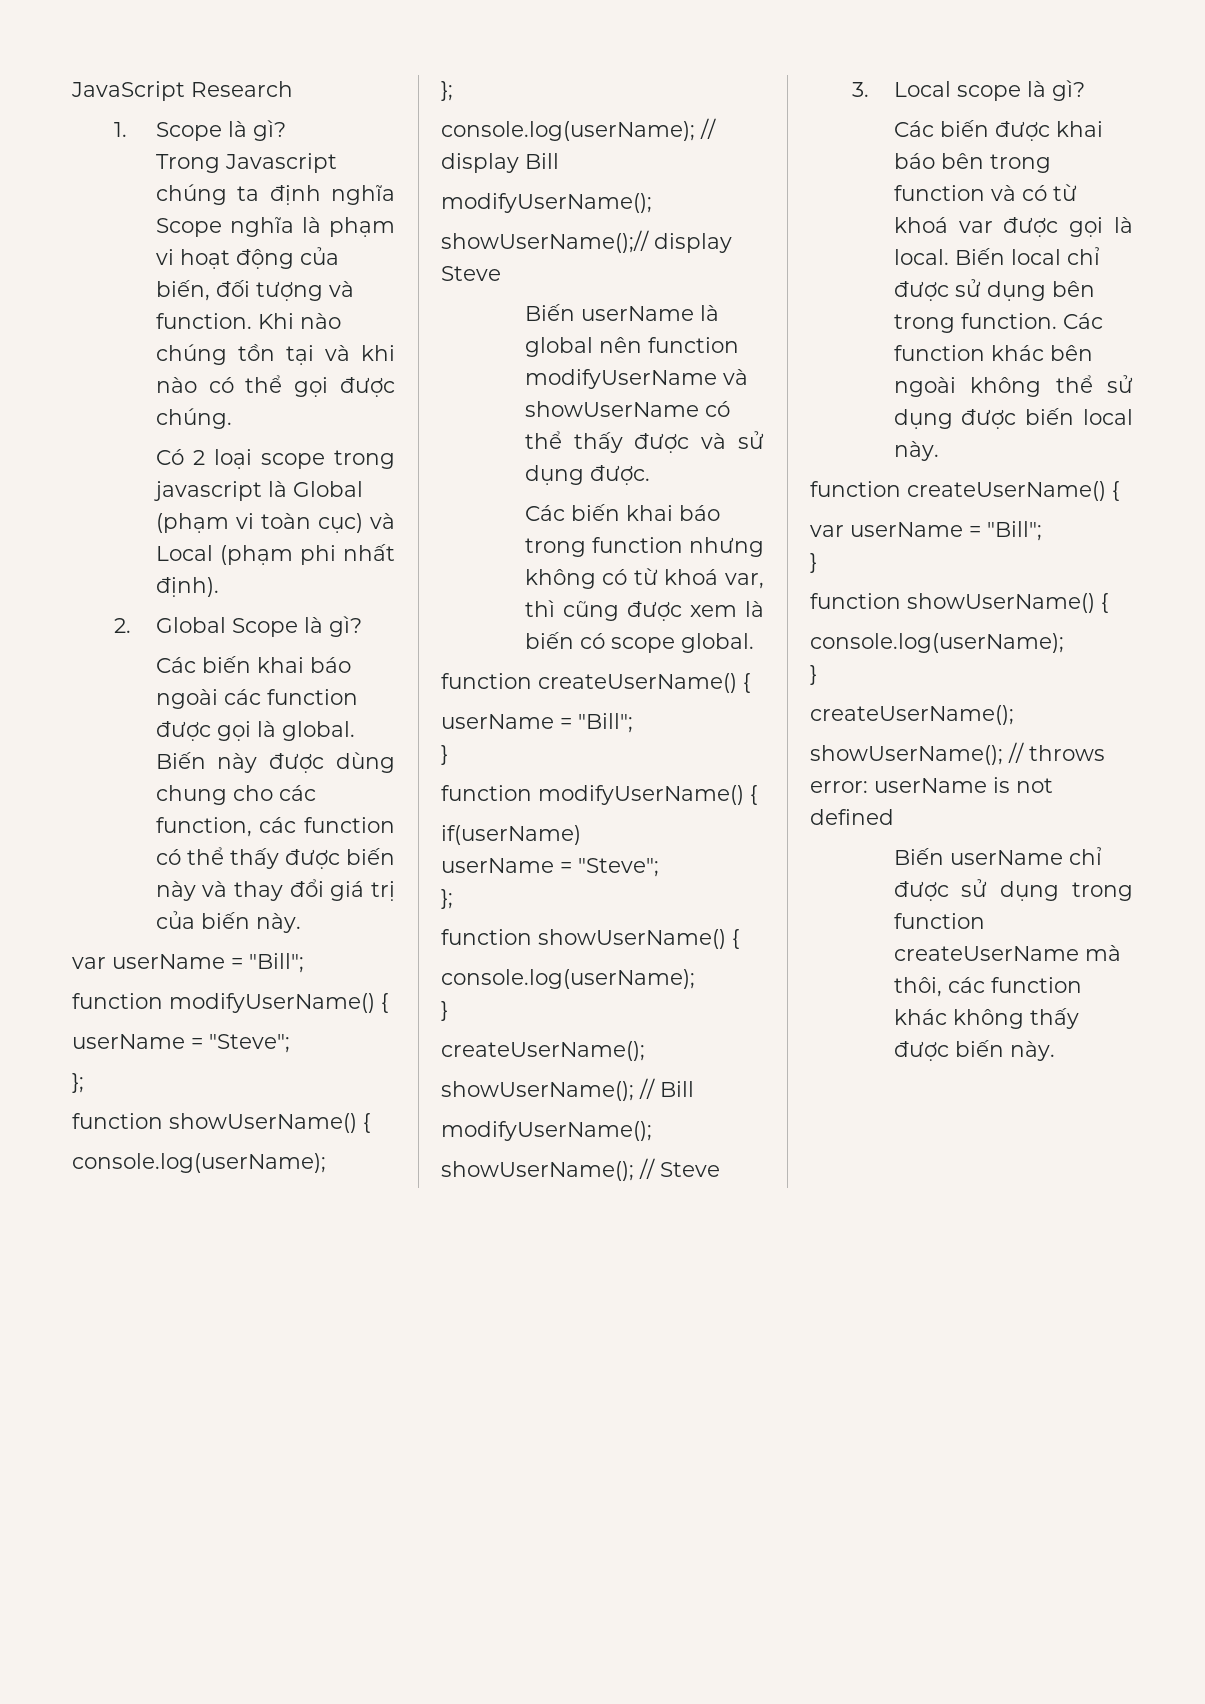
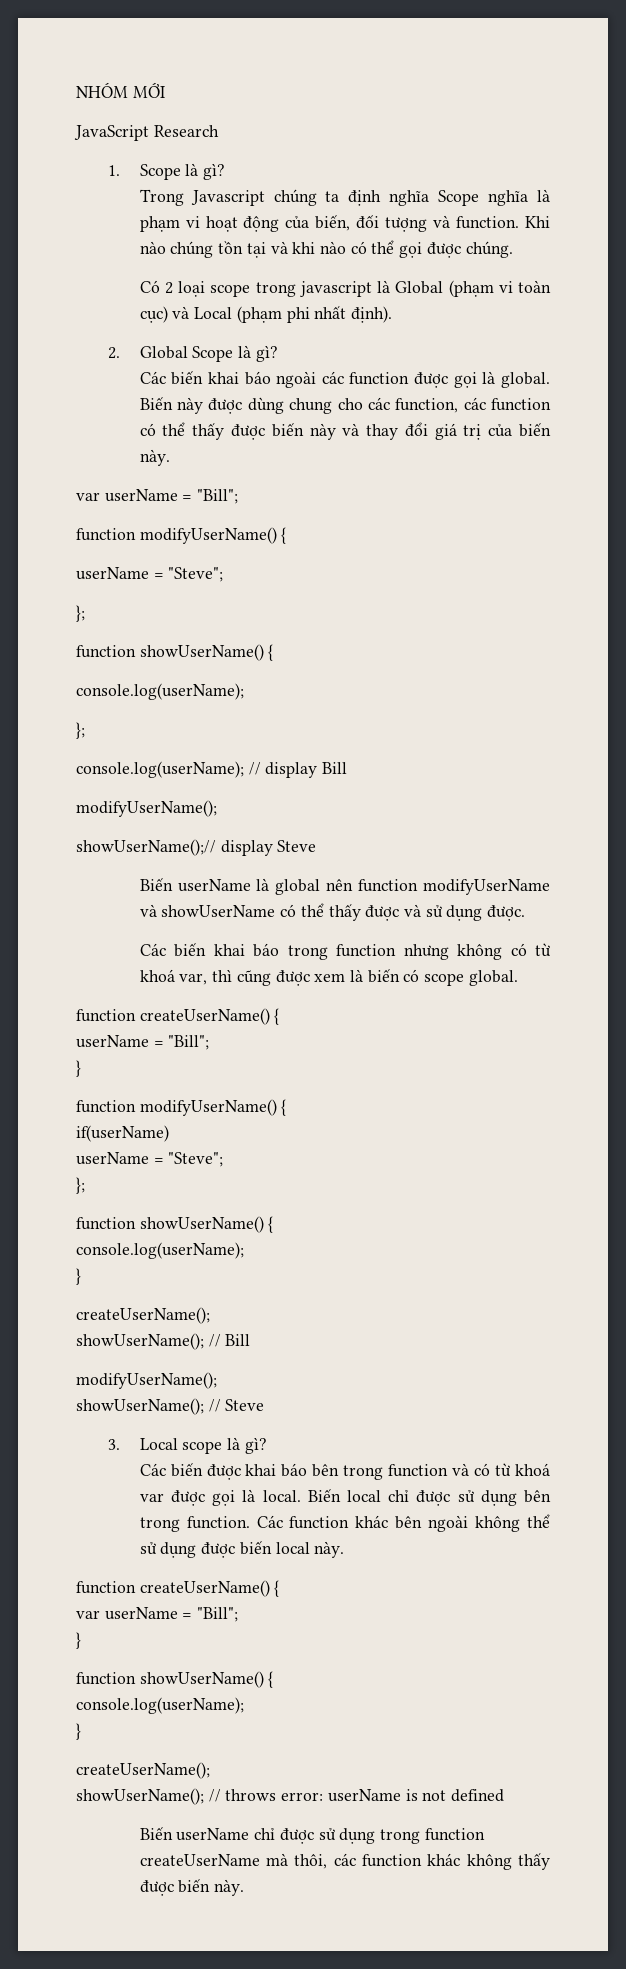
+ NHÓM MỚI

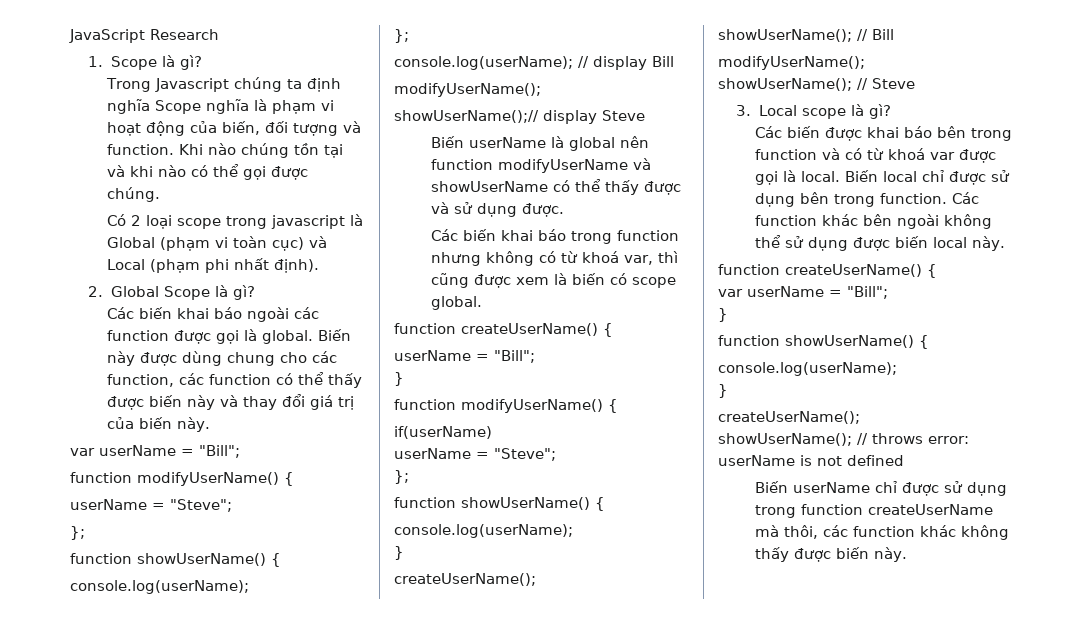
- NHÓM MỚI

